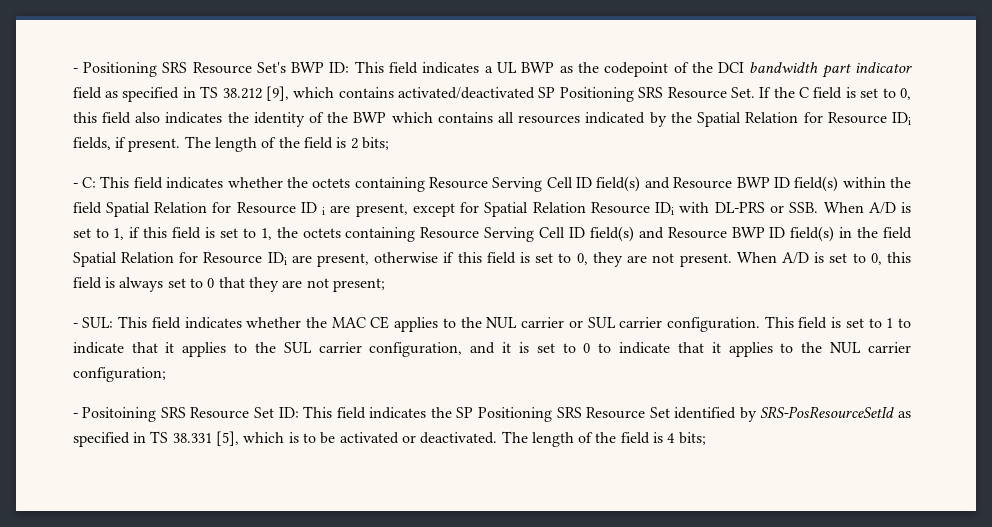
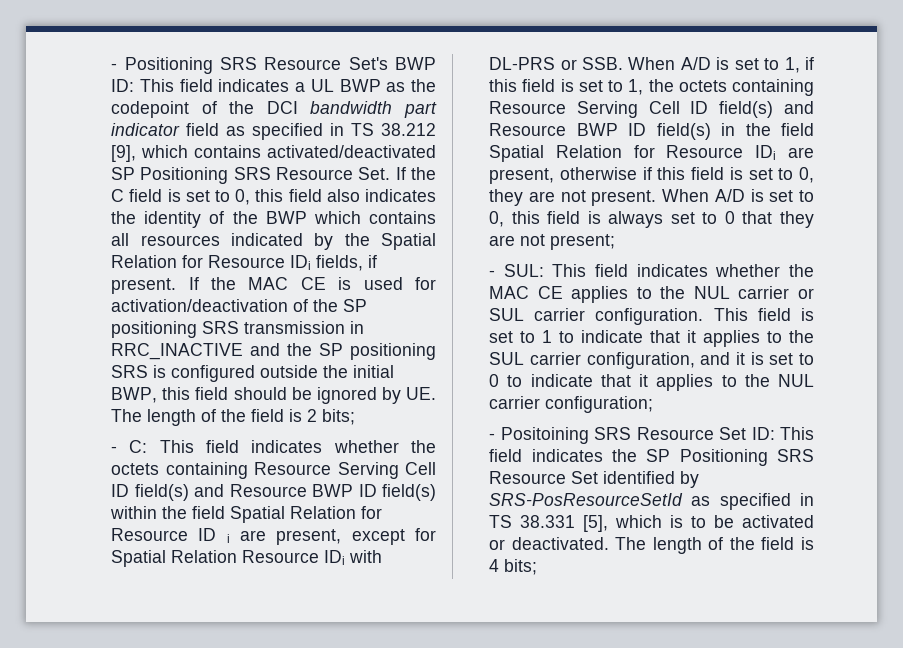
- The length of the field is 2 bits;
+ If the MAC CE is used for activation/deactivation of the SP positioning SRS transmission in RRC_INACTIVE and the SP positioning SRS is configured outside the initial BWP, this field should be ignored by UE. The length of the field is 2 bits;

